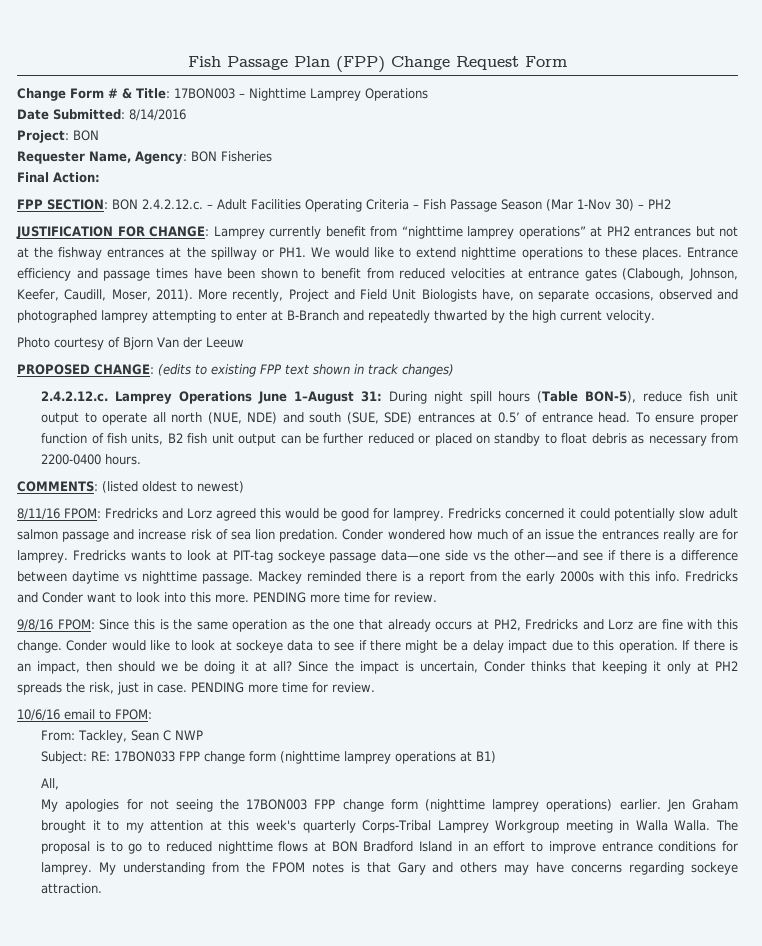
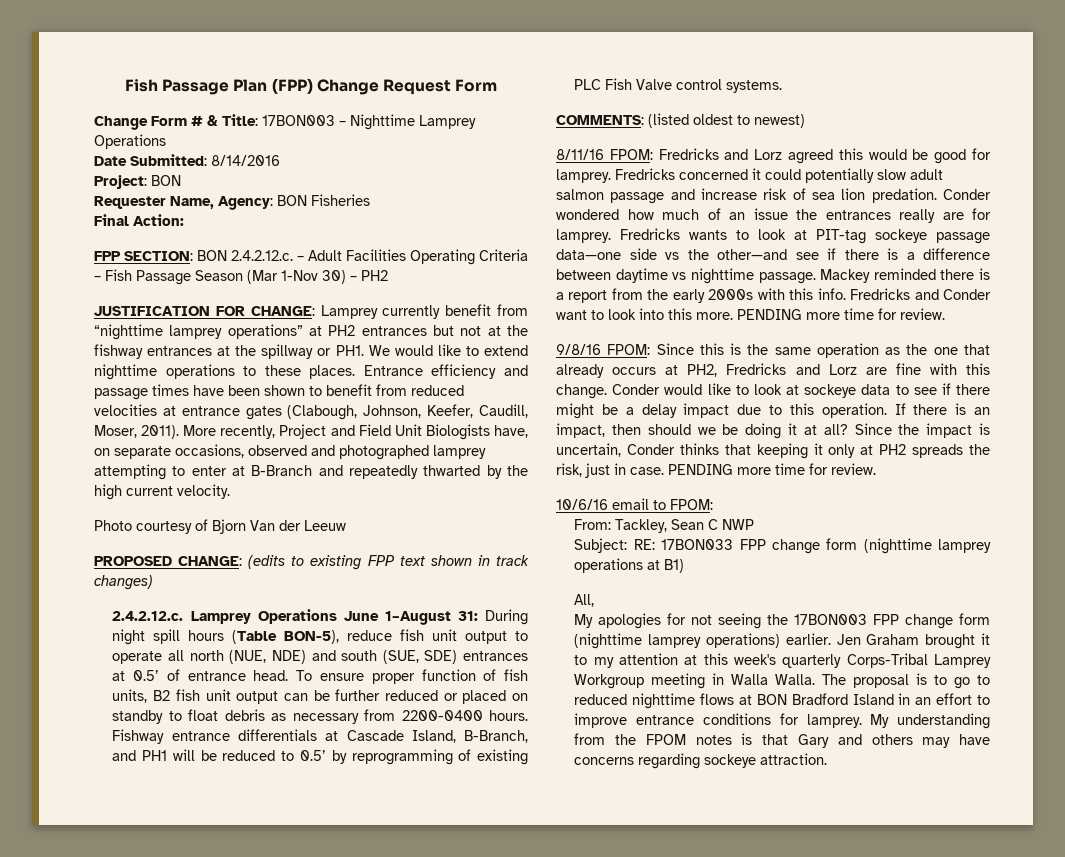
+ Fishway entrance differentials at Cascade Island, B-Branch, and PH1 will be reduced to 0.5’ by reprogramming of existing PLC Fish Valve control systems.

